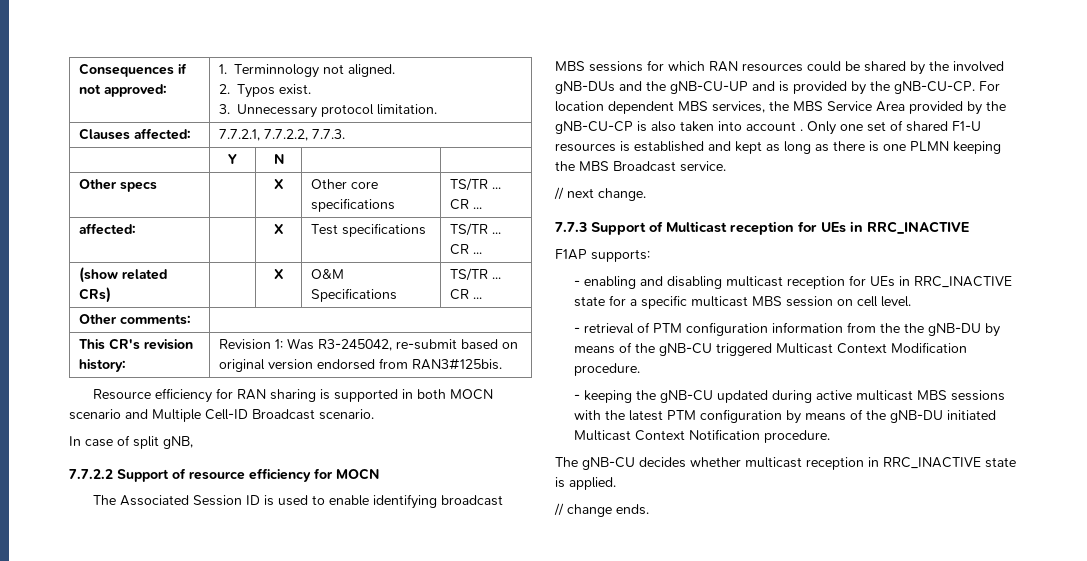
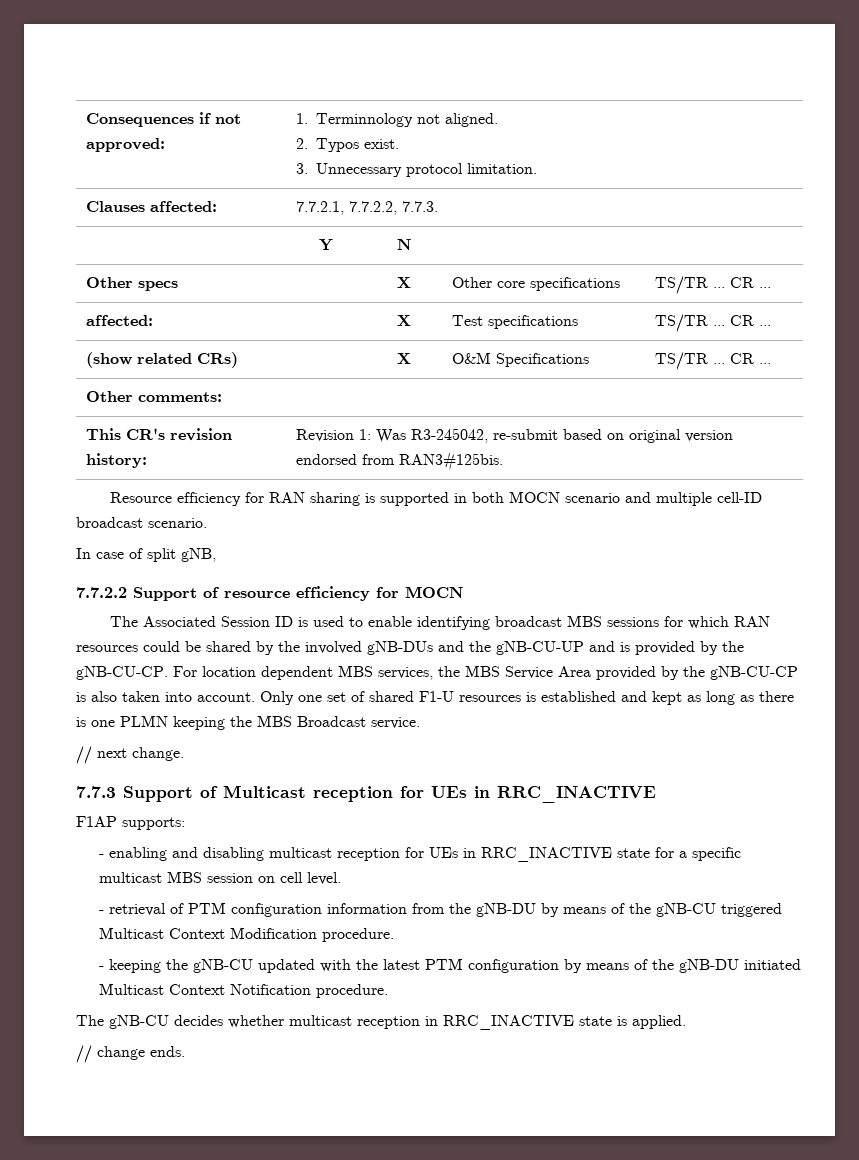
- Resource efficiency for RAN sharing is supported in both MOCN scenario and Multiple Cell-ID Broadcast scenario.
+ Resource efficiency for RAN sharing is supported in both MOCN scenario and multiple cell-ID broadcast scenario.
- For location dependent MBS services, the MBS Service Area provided by the gNB-CU-CP is also taken into account .
+ For location dependent MBS services, the MBS Service Area provided by the gNB-CU-CP is also taken into account.
- - retrieval of PTM configuration information from the the gNB-DU by means of the gNB-CU triggered Multicast Context Modification procedure.
+ - retrieval of PTM configuration information from the gNB-DU by means of the gNB-CU triggered Multicast Context Modification procedure.
- - keeping the gNB-CU updated during active multicast MBS sessions with the latest PTM configuration by means of the gNB-DU initiated Multicast Context Notification procedure.
+ - keeping the gNB-CU updated with the latest PTM configuration by means of the gNB-DU initiated Multicast Context Notification procedure.

